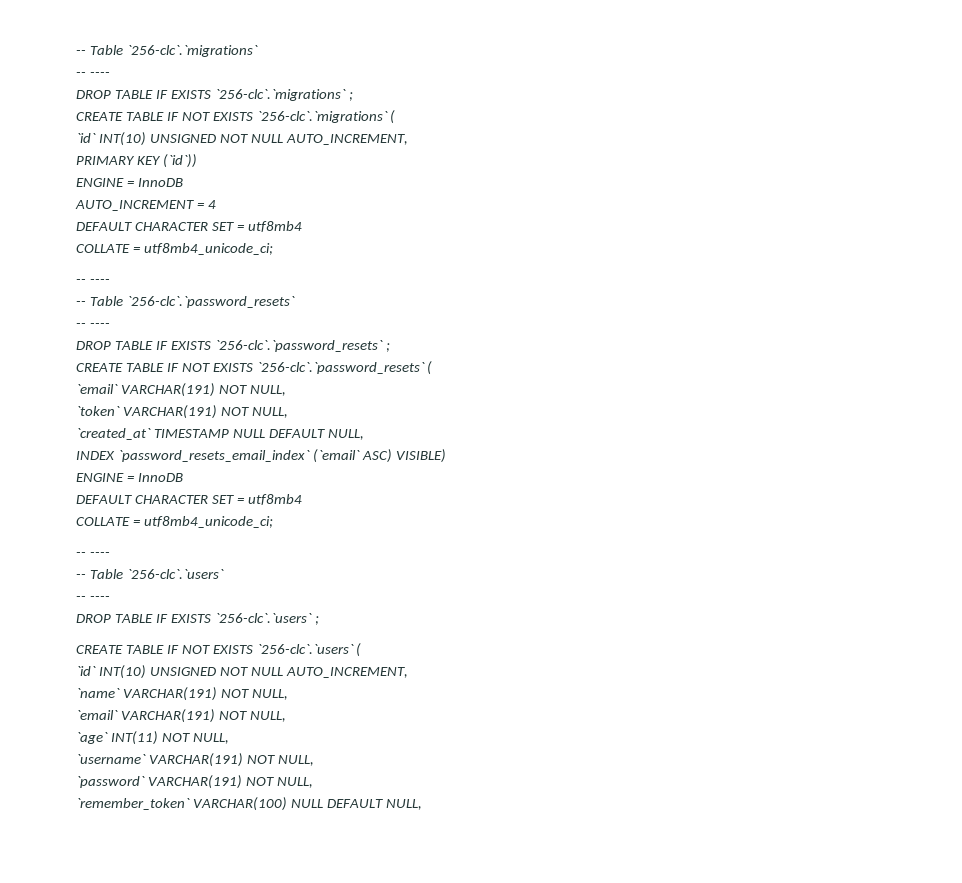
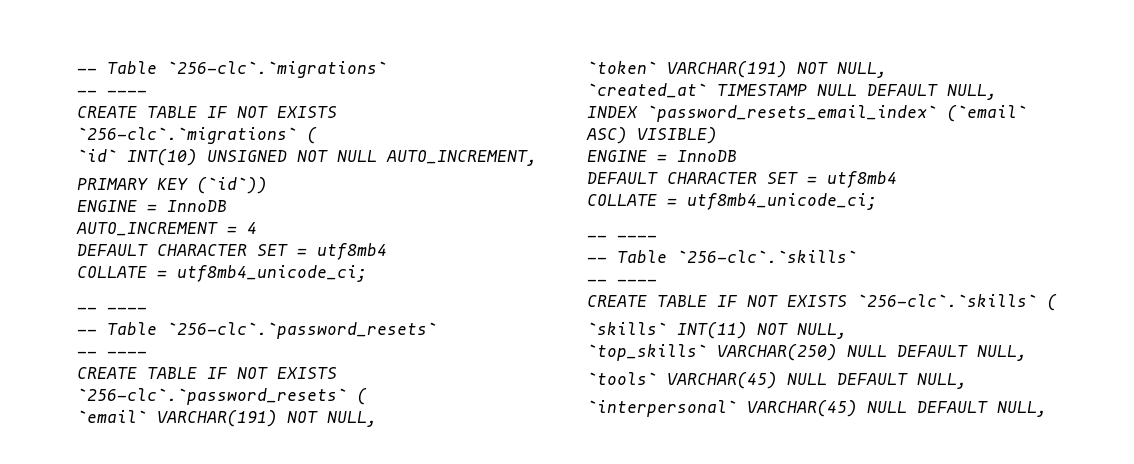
- DROP TABLE IF EXISTS `256-clc`.`migrations` ;
- DROP TABLE IF EXISTS `256-clc`.`password_resets` ;
- -- Table `256-clc`.`users`
+ -- Table `256-clc`.`skills`
  -- ----
- DROP TABLE IF EXISTS `256-clc`.`users` ;
- CREATE TABLE IF NOT EXISTS `256-clc`.`users` (
- `id` INT(10) UNSIGNED NOT NULL AUTO_INCREMENT,
- `name` VARCHAR(191) NOT NULL,
- `email` VARCHAR(191) NOT NULL,
- `age` INT(11) NOT NULL,
- `username` VARCHAR(191) NOT NULL,
- `password` VARCHAR(191) NOT NULL,
- `remember_token` VARCHAR(100) NULL DEFAULT NULL,
+ CREATE TABLE IF NOT EXISTS `256-clc`.`skills` (
+ `skills` INT(11) NOT NULL,
+ `top_skills` VARCHAR(250) NULL DEFAULT NULL,
+ `tools` VARCHAR(45) NULL DEFAULT NULL,
+ `interpersonal` VARCHAR(45) NULL DEFAULT NULL,

